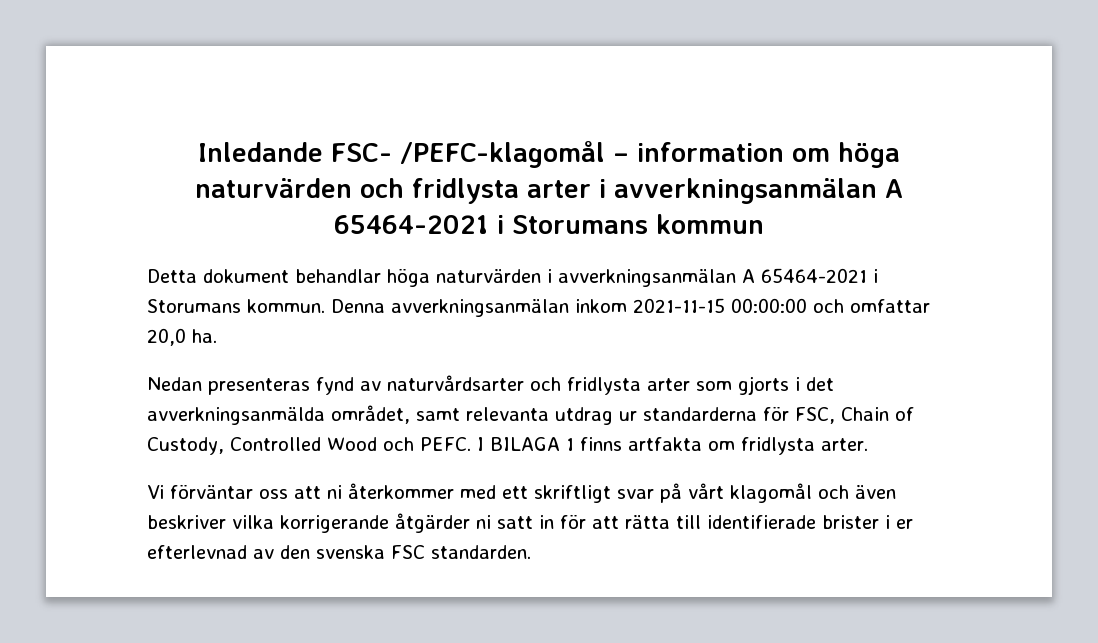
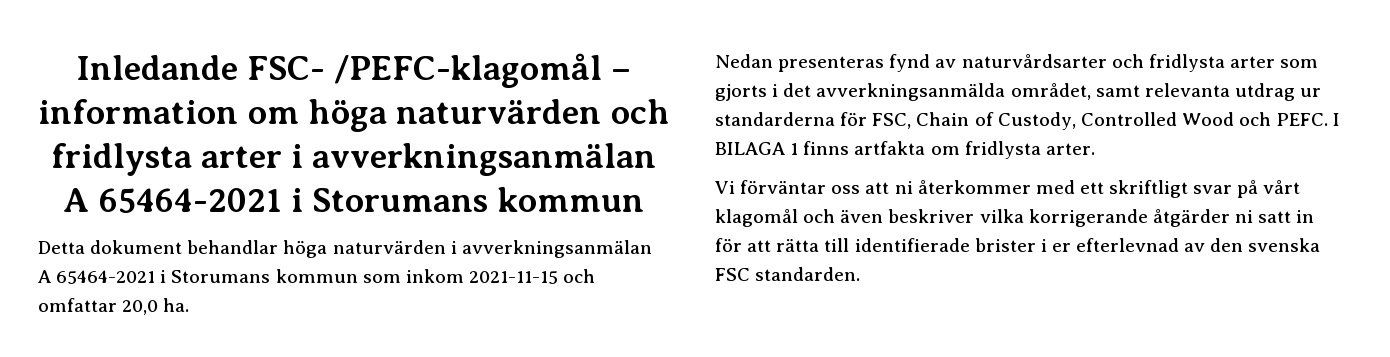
- Detta dokument behandlar höga naturvärden i avverkningsanmälan A 65464-2021 i Storumans kommun. Denna avverkningsanmälan inkom 2021-11-15 00:00:00 och omfattar 20,0 ha.
+ Detta dokument behandlar höga naturvärden i avverkningsanmälan A 65464-2021 i Storumans kommun som inkom 2021-11-15 och omfattar 20,0 ha.

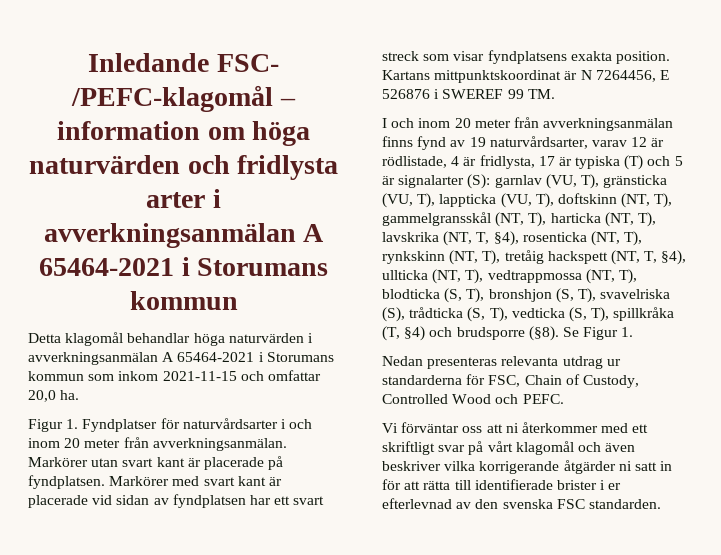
- Detta dokument behandlar höga naturvärden i avverkningsanmälan A 65464-2021 i Storumans kommun som inkom 2021-11-15 och omfattar 20,0 ha.
+ Detta klagomål behandlar höga naturvärden i avverkningsanmälan A 65464-2021 i Storumans kommun som inkom 2021-11-15 och omfattar 20,0 ha.
- Nedan presenteras fynd av naturvårdsarter och fridlysta arter som gjorts i det avverkningsanmälda området, samt relevanta utdrag ur standarderna för FSC, Chain of Custody, Controlled Wood och PEFC. I BILAGA 1 finns artfakta om fridlysta arter.
+ Figur 1. Fyndplatser för naturvårdsarter i och inom 20 meter från avverkningsanmälan. Markörer utan svart kant är placerade på fyndplatsen. Markörer med svart kant är placerade vid sidan av fyndplatsen har ett svart streck som visar fyndplatsens exakta position. Kartans mittpunktskoordinat är N 7264456, E 526876 i SWEREF 99 TM.
+ I och inom 20 meter från avverkningsanmälan finns fynd av 19 naturvårdsarter, varav 12 är rödlistade, 4 är fridlysta, 17 är typiska (T) och 5 är signalarter (S): garnlav (VU, T), gränsticka (VU, T), lappticka (VU, T), doftskinn (NT, T), gammelgransskål (NT, T), harticka (NT, T), lavskrika (NT, T, §4), rosenticka (NT, T), rynkskinn (NT, T), tretåig hackspett (NT, T, §4), ullticka (NT, T), vedtrappmossa (NT, T), blodticka (S, T), bronshjon (S, T), svavelriska (S), trådticka (S, T), vedticka (S, T), spillkråka (T, §4) och brudsporre (§8). Se Figur 1.
+ Nedan presenteras relevanta utdrag ur standarderna för FSC, Chain of Custody, Controlled Wood och PEFC.

